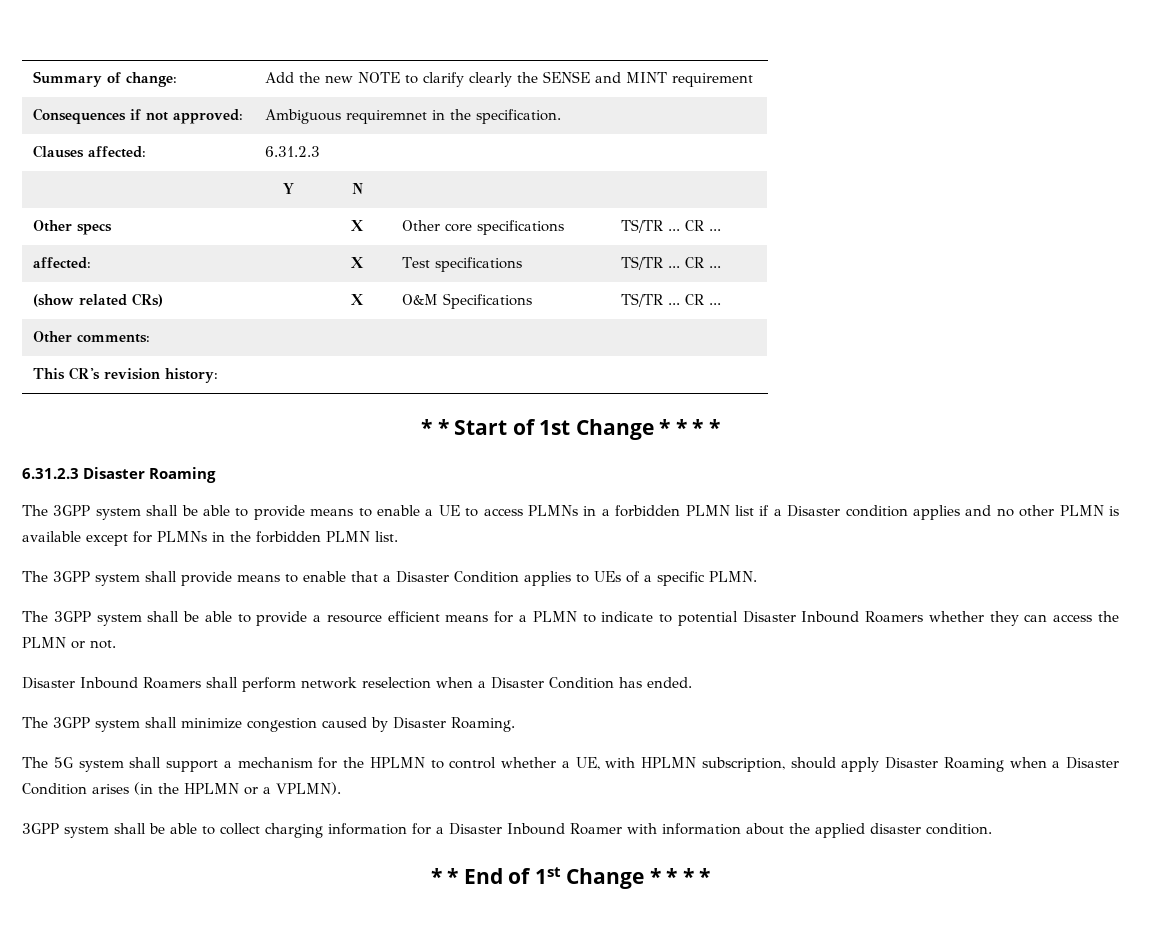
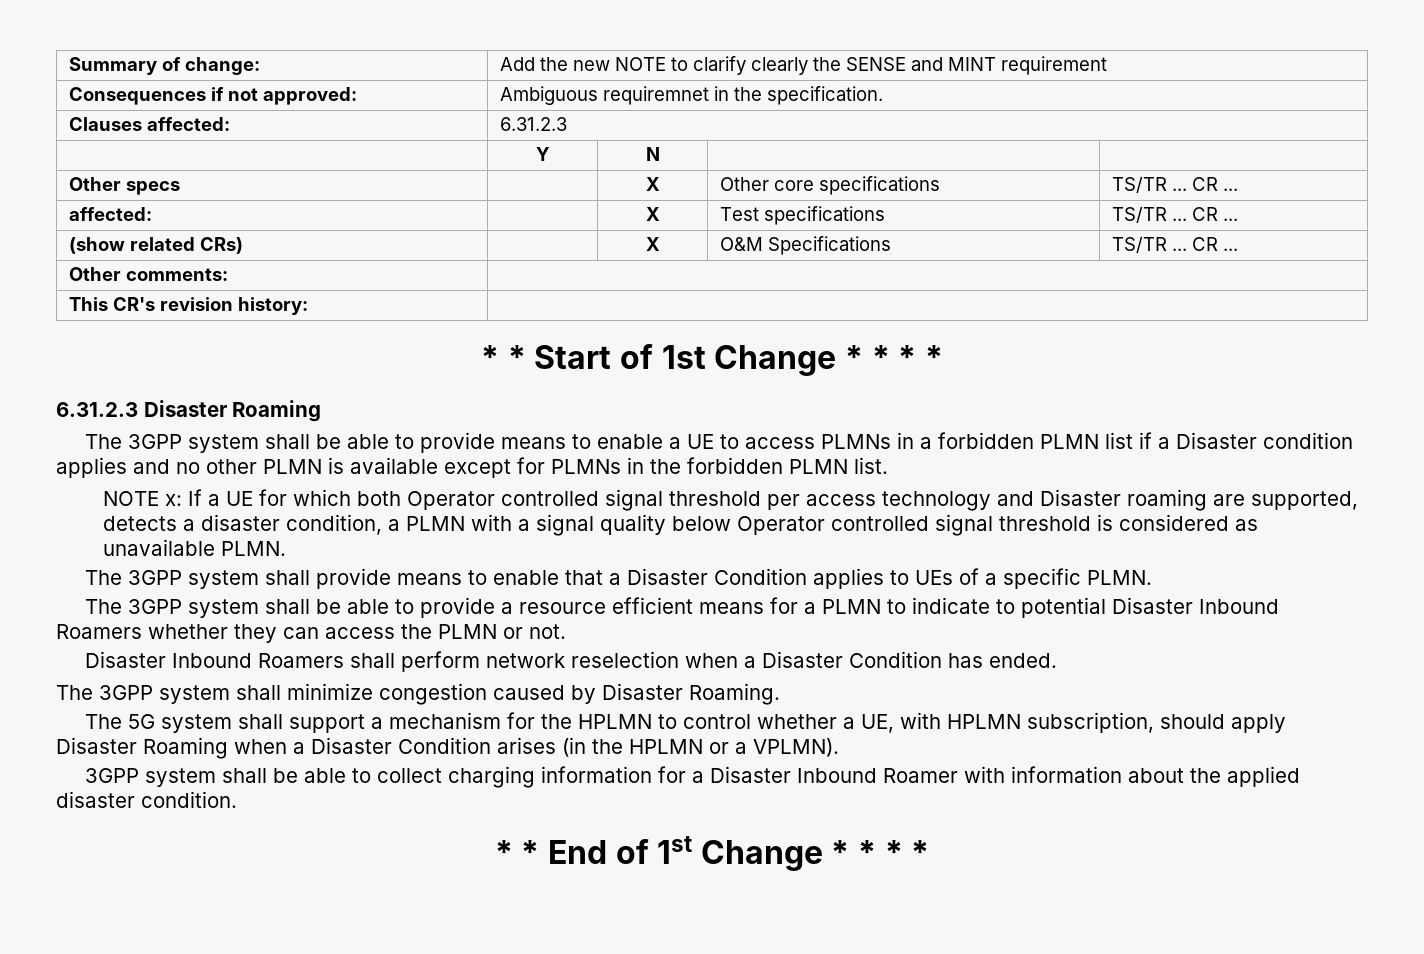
+ NOTE x: If a UE for which both Operator controlled signal threshold per access technology and Disaster roaming are supported, detects a disaster condition, a PLMN with a signal quality below Operator controlled signal threshold is considered as unavailable PLMN.

